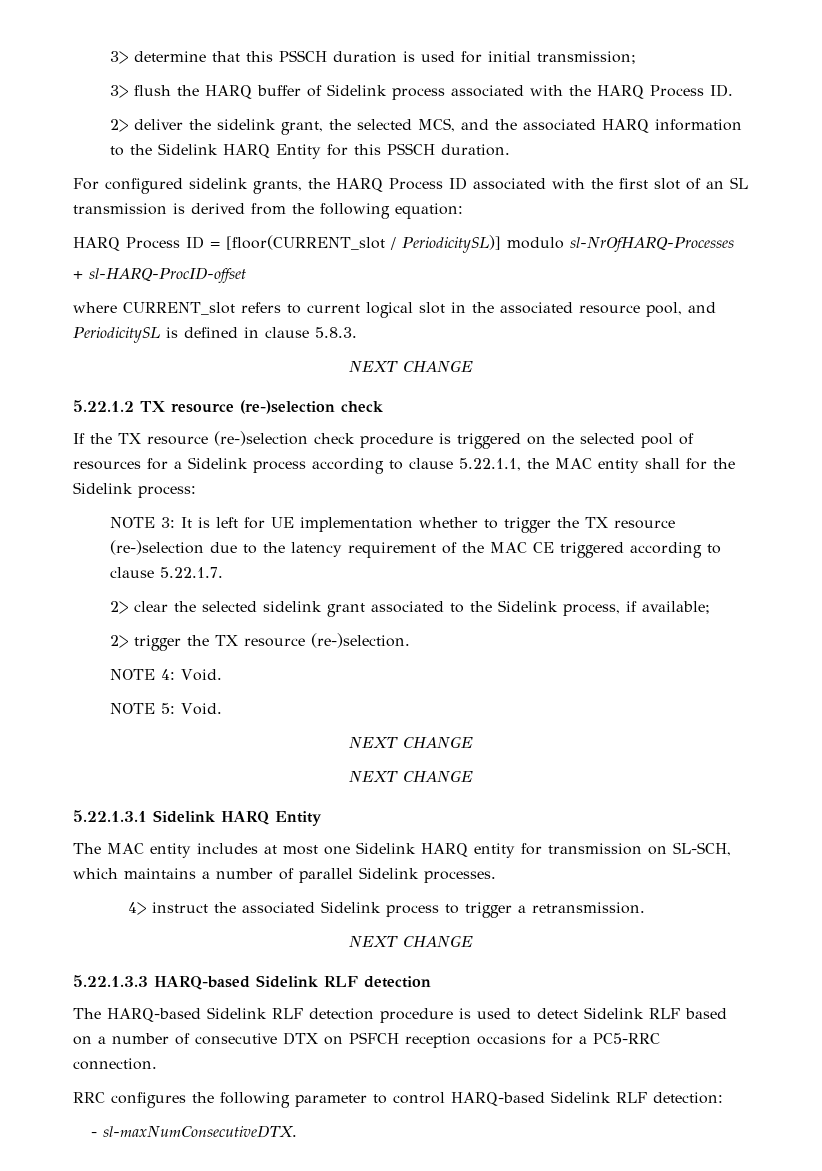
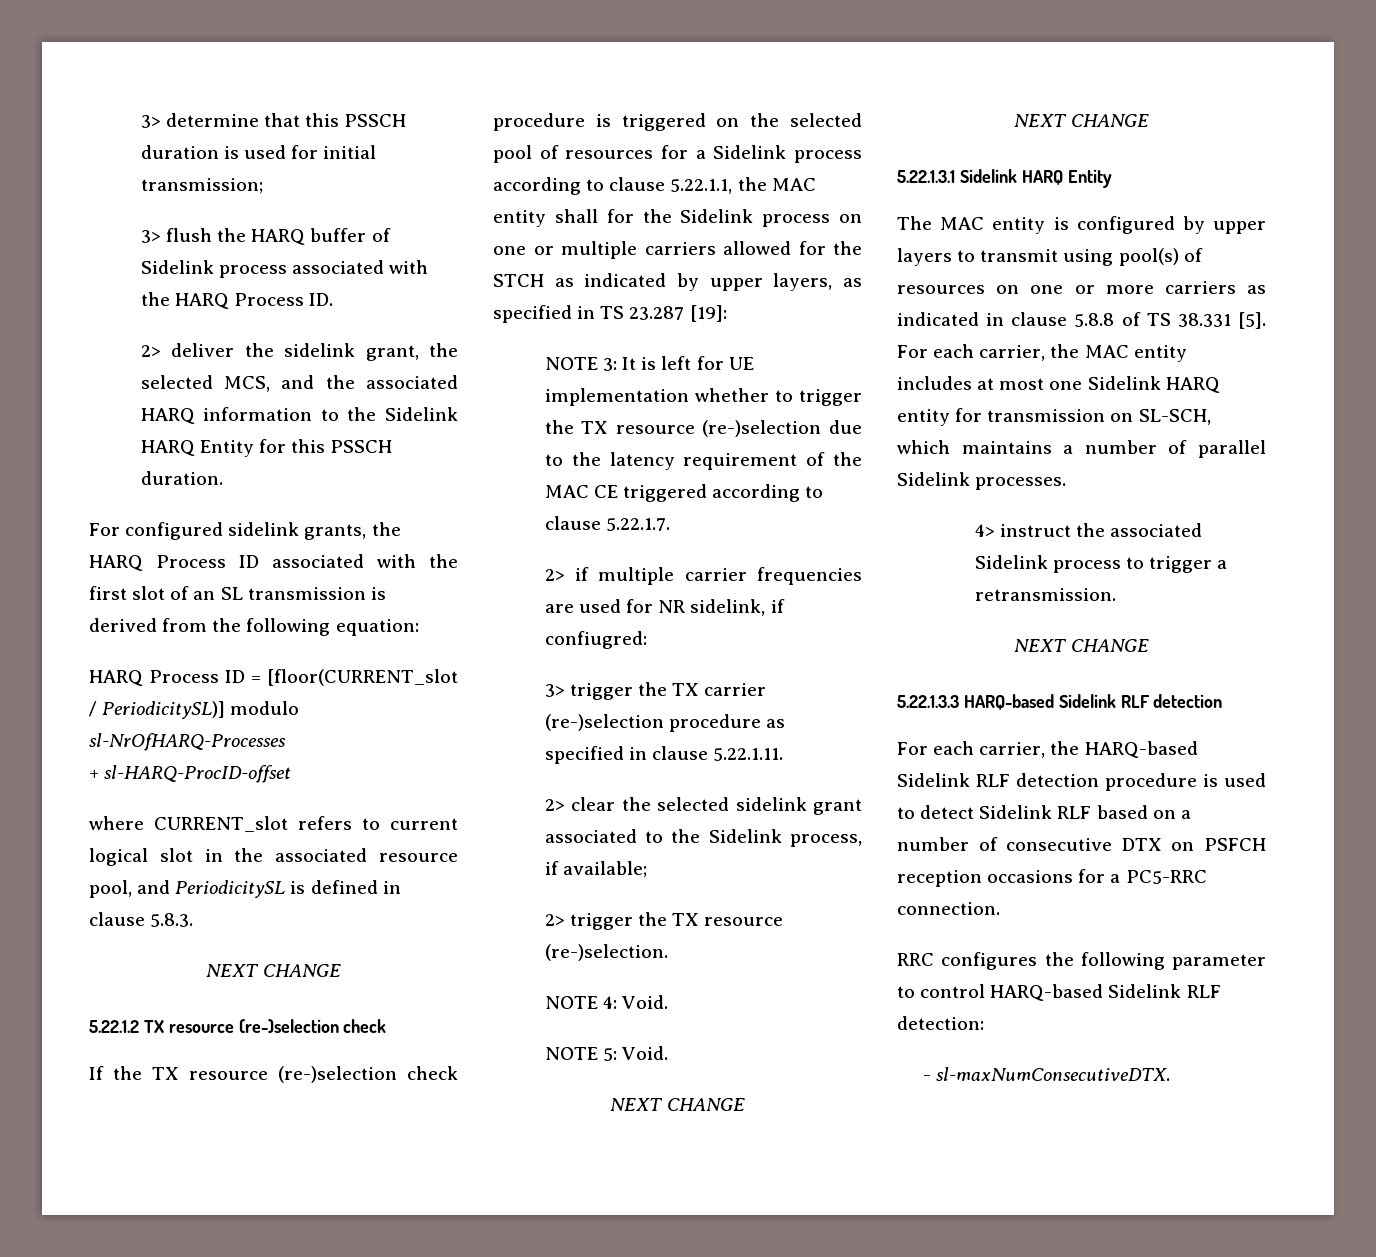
- If the TX resource (re-)selection check procedure is triggered on the selected pool of resources for a Sidelink process according to clause 5.22.1.1, the MAC entity shall for the Sidelink process:
+ If the TX resource (re-)selection check procedure is triggered on the selected pool of resources for a Sidelink process according to clause 5.22.1.1, the MAC entity shall for the Sidelink process on one or multiple carriers allowed for the STCH as indicated by upper layers, as specified in TS 23.287 [19]:
+ 2> if multiple carrier frequencies are used for NR sidelink, if confiugred:
+ 3> trigger the TX carrier (re-)selection procedure as specified in clause 5.22.1.11.
- The MAC entity includes at most one Sidelink HARQ entity for transmission on SL-SCH, which maintains a number of parallel Sidelink processes.
+ The MAC entity is configured by upper layers to transmit using pool(s) of resources on one or more carriers as indicated in clause 5.8.8 of TS 38.331 [5]. For each carrier, the MAC entity includes at most one Sidelink HARQ entity for transmission on SL-SCH, which maintains a number of parallel Sidelink processes.
- The HARQ-based Sidelink RLF detection procedure is used to detect Sidelink RLF based on a number of consecutive DTX on PSFCH reception occasions for a PC5-RRC connection.
+ For each carrier, the HARQ-based Sidelink RLF detection procedure is used to detect Sidelink RLF based on a number of consecutive DTX on PSFCH reception occasions for a PC5-RRC connection.

